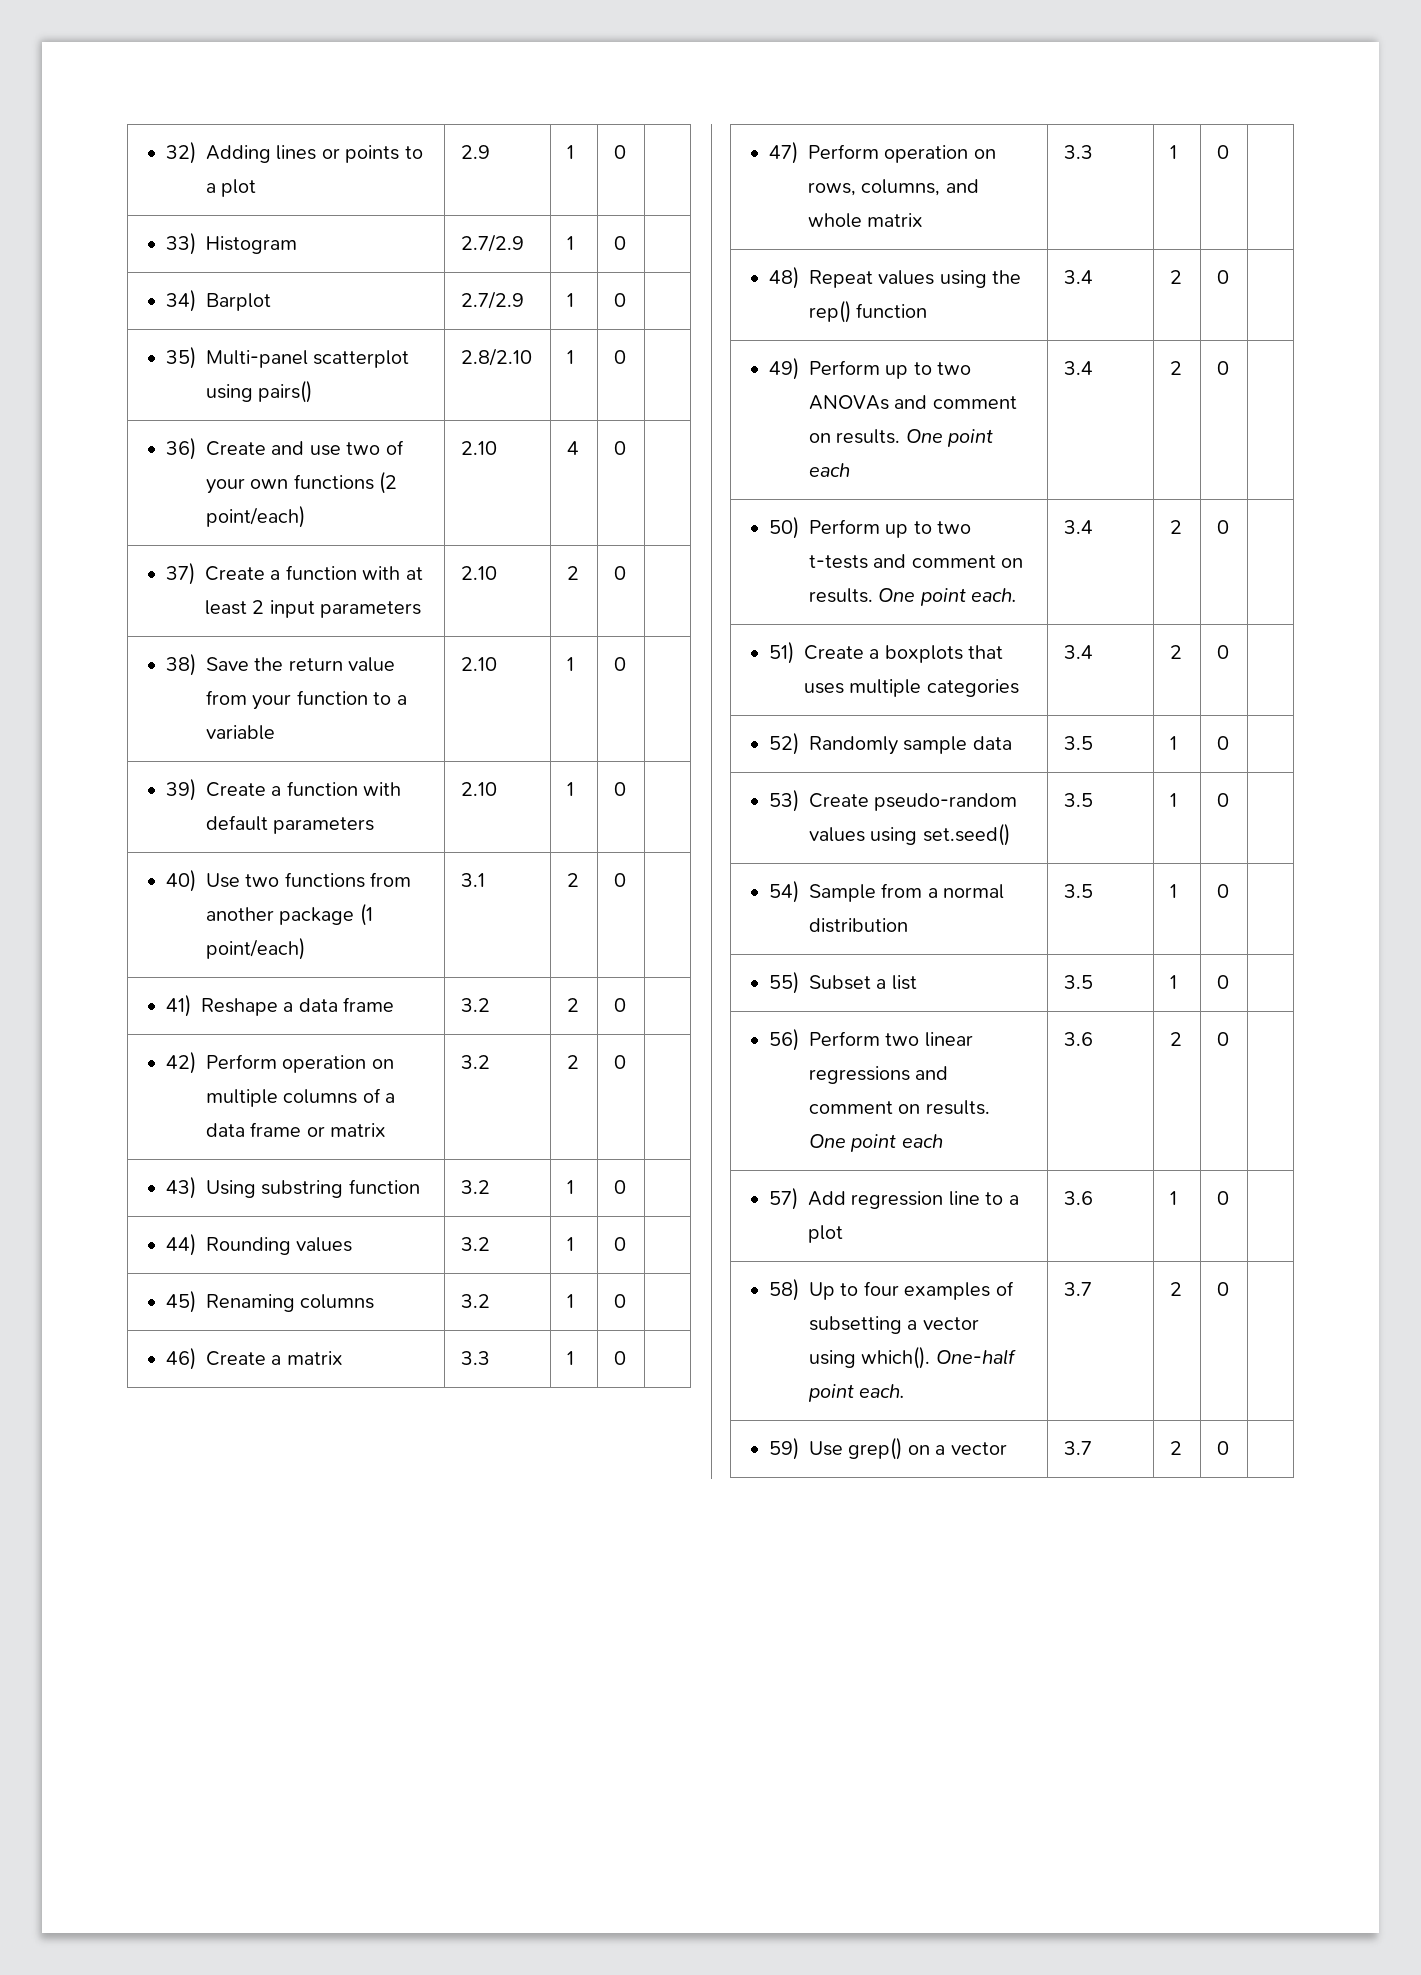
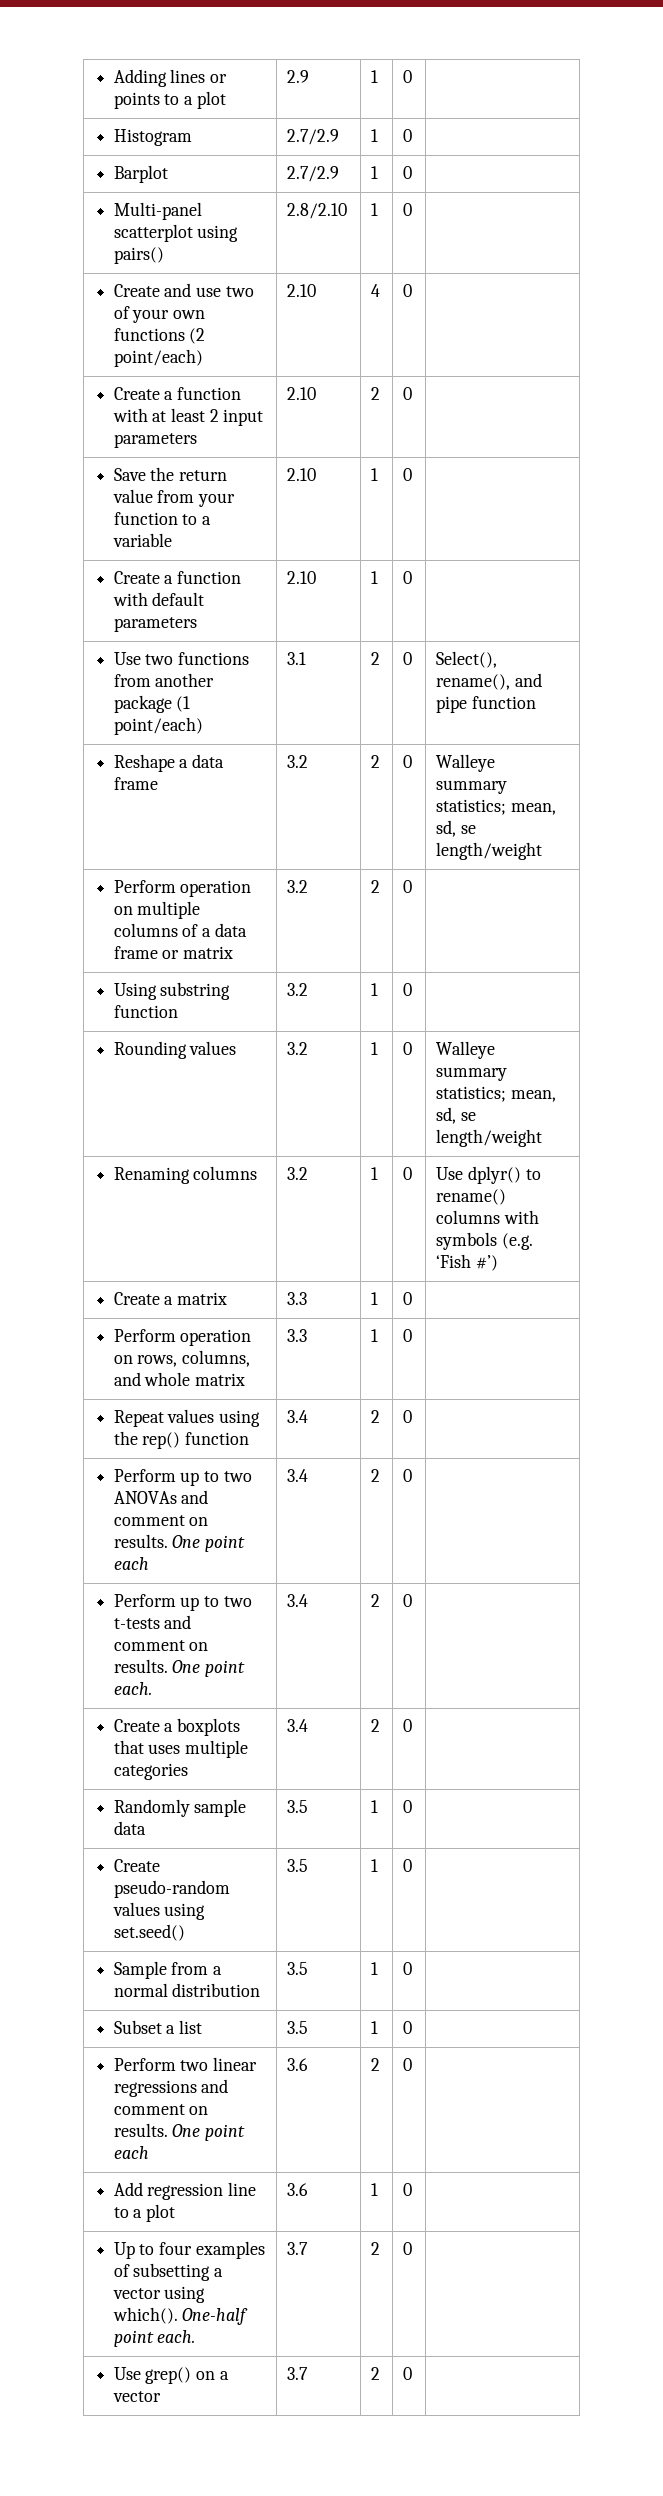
- 32) Adding lines or points to a plot | 2.9 | 1 | 0 |
+ Adding lines or points to a plot | 2.9 | 1 | 0 |
- 33) Histogram | 2.7/2.9 | 1 | 0 |
+ Histogram | 2.7/2.9 | 1 | 0 |
- 34) Barplot | 2.7/2.9 | 1 | 0 |
+ Barplot | 2.7/2.9 | 1 | 0 |
- 35) Multi-panel scatterplot using pairs() | 2.8/2.10 | 1 | 0 |
+ Multi-panel scatterplot using pairs() | 2.8/2.10 | 1 | 0 |
- 36) Create and use two of your own functions (2 point/each) | 2.10 | 4 | 0 |
+ Create and use two of your own functions (2 point/each) | 2.10 | 4 | 0 |
- 37) Create a function with at least 2 input parameters | 2.10 | 2 | 0 |
+ Create a function with at least 2 input parameters | 2.10 | 2 | 0 |
- 38) Save the return value from your function to a variable | 2.10 | 1 | 0 |
+ Save the return value from your function to a variable | 2.10 | 1 | 0 |
- 39) Create a function with default parameters | 2.10 | 1 | 0 |
+ Create a function with default parameters | 2.10 | 1 | 0 |
- 40) Use two functions from another package (1 point/each) | 3.1 | 2 | 0 |
- 41) Reshape a data frame | 3.2 | 2 | 0 |
- 42) Perform operation on multiple columns of a data frame or matrix | 3.2 | 2 | 0 |
+ Use two functions from another package (1 point/each) | 3.1 | 2 | 0 | Select(), rename(), and pipe function
+ Reshape a data frame | 3.2 | 2 | 0 | Walleye summary statistics; mean, sd, se length/weight
+ Perform operation on multiple columns of a data frame or matrix | 3.2 | 2 | 0 |
- 43) Using substring function | 3.2 | 1 | 0 |
+ Using substring function | 3.2 | 1 | 0 |
- 44) Rounding values | 3.2 | 1 | 0 |
- 45) Renaming columns | 3.2 | 1 | 0 |
- 46) Create a matrix | 3.3 | 1 | 0 |
+ Rounding values | 3.2 | 1 | 0 | Walleye summary statistics; mean, sd, se length/weight
+ Renaming columns | 3.2 | 1 | 0 | Use dplyr() to rename() columns with symbols (e.g. ‘Fish #’)
+ Create a matrix | 3.3 | 1 | 0 |
- 47) Perform operation on rows, columns, and whole matrix | 3.3 | 1 | 0 |
+ Perform operation on rows, columns, and whole matrix | 3.3 | 1 | 0 |
- 48) Repeat values using the rep() function | 3.4 | 2 | 0 |
+ Repeat values using the rep() function | 3.4 | 2 | 0 |
- 49) Perform up to two ANOVAs and comment on results. One point each | 3.4 | 2 | 0 |
+ Perform up to two ANOVAs and comment on results. One point each | 3.4 | 2 | 0 |
- 50) Perform up to two t-tests and comment on results. One point each. | 3.4 | 2 | 0 |
+ Perform up to two t-tests and comment on results. One point each. | 3.4 | 2 | 0 |
- 51) Create a boxplots that uses multiple categories | 3.4 | 2 | 0 |
+ Create a boxplots that uses multiple categories | 3.4 | 2 | 0 |
- 52) Randomly sample data | 3.5 | 1 | 0 |
+ Randomly sample data | 3.5 | 1 | 0 |
- 53) Create pseudo-random values using set.seed() | 3.5 | 1 | 0 |
+ Create pseudo-random values using set.seed() | 3.5 | 1 | 0 |
- 54) Sample from a normal distribution | 3.5 | 1 | 0 |
+ Sample from a normal distribution | 3.5 | 1 | 0 |
- 55) Subset a list | 3.5 | 1 | 0 |
+ Subset a list | 3.5 | 1 | 0 |
- 56) Perform two linear regressions and comment on results. One point each | 3.6 | 2 | 0 |
+ Perform two linear regressions and comment on results. One point each | 3.6 | 2 | 0 |
- 57) Add regression line to a plot | 3.6 | 1 | 0 |
+ Add regression line to a plot | 3.6 | 1 | 0 |
- 58) Up to four examples of subsetting a vector using which(). One-half point each. | 3.7 | 2 | 0 |
+ Up to four examples of subsetting a vector using which(). One-half point each. | 3.7 | 2 | 0 |
- 59) Use grep() on a vector | 3.7 | 2 | 0 |
+ Use grep() on a vector | 3.7 | 2 | 0 |

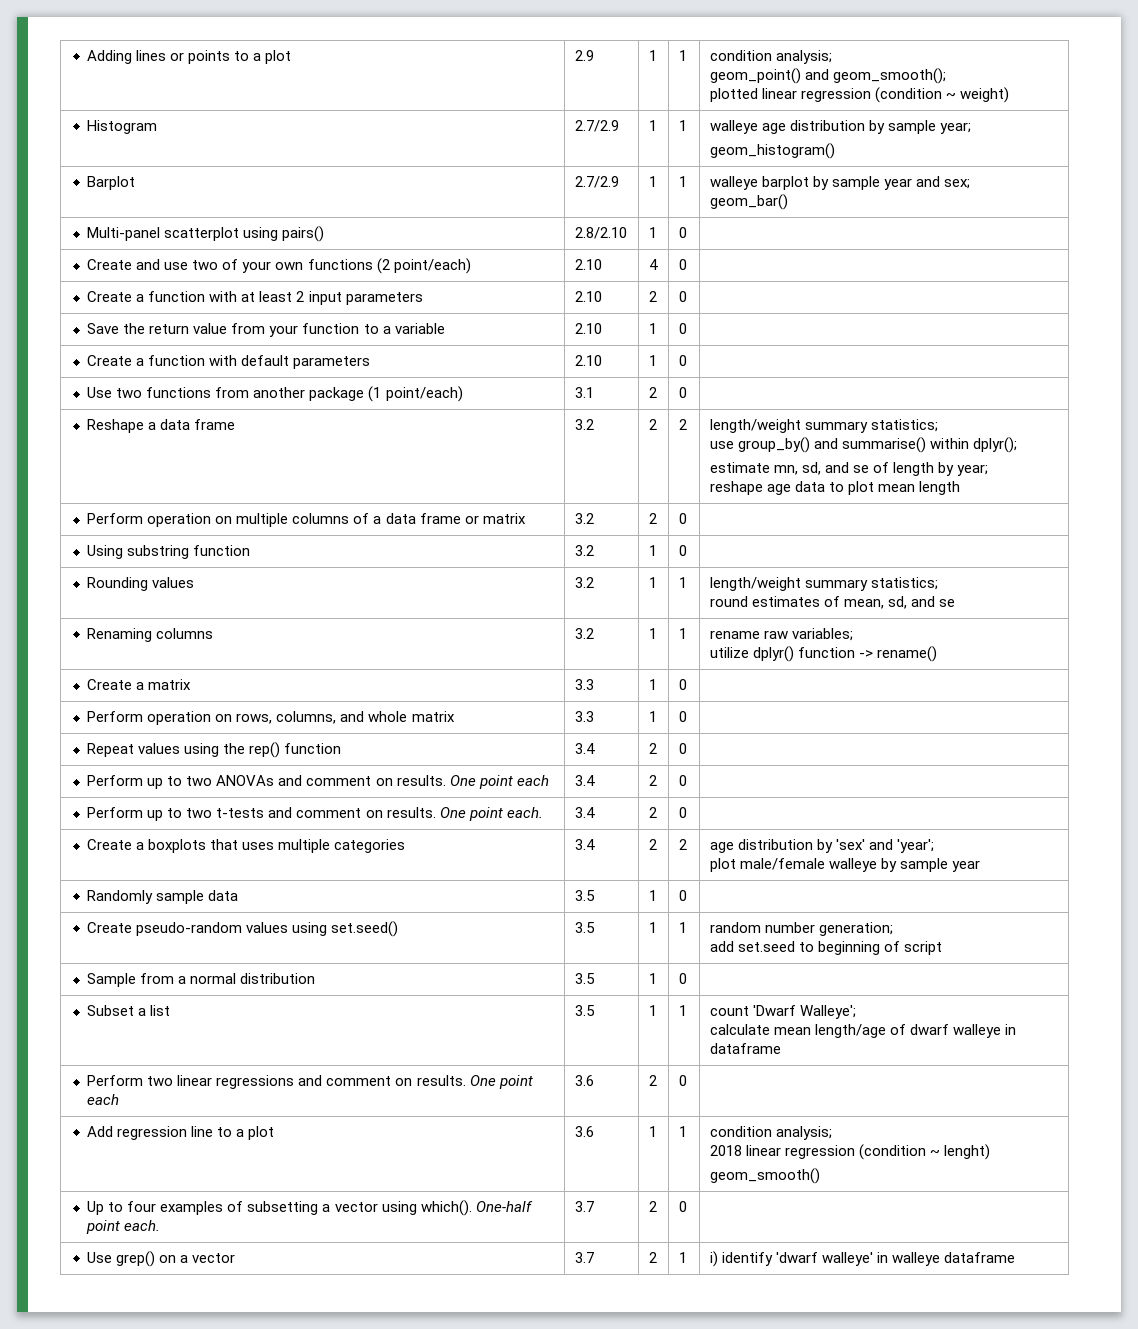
- Adding lines or points to a plot | 2.9 | 1 | 0 |
- Histogram | 2.7/2.9 | 1 | 0 |
- Barplot | 2.7/2.9 | 1 | 0 |
+ Adding lines or points to a plot | 2.9 | 1 | 1 | condition analysis;
+ geom_point() and geom_smooth();
+ plotted linear regression (condition ~ weight)
+ Histogram | 2.7/2.9 | 1 | 1 | walleye age distribution by sample year;
+ geom_histogram()
+ Barplot | 2.7/2.9 | 1 | 1 | walleye barplot by sample year and sex;
+ geom_bar()
- Use two functions from another package (1 point/each) | 3.1 | 2 | 0 | Select(), rename(), and pipe function
+ Use two functions from another package (1 point/each) | 3.1 | 2 | 0 |
- Reshape a data frame | 3.2 | 2 | 0 | Walleye summary statistics; mean, sd, se length/weight
+ Reshape a data frame | 3.2 | 2 | 2 | length/weight summary statistics;
+ use group_by() and summarise() within dplyr();
+ estimate mn, sd, and se of length by year;
+ reshape age data to plot mean length
- Rounding values | 3.2 | 1 | 0 | Walleye summary statistics; mean, sd, se length/weight
+ Rounding values | 3.2 | 1 | 1 | length/weight summary statistics;
+ round estimates of mean, sd, and se
- Renaming columns | 3.2 | 1 | 0 | Use dplyr() to rename() columns with symbols (e.g. ‘Fish #’)
+ Renaming columns | 3.2 | 1 | 1 | rename raw variables;
+ utilize dplyr() function -> rename()
- Create a boxplots that uses multiple categories | 3.4 | 2 | 0 |
+ Create a boxplots that uses multiple categories | 3.4 | 2 | 2 | age distribution by 'sex' and 'year';
+ plot male/female walleye by sample year
- Create pseudo-random values using set.seed() | 3.5 | 1 | 0 |
+ Create pseudo-random values using set.seed() | 3.5 | 1 | 1 | random number generation;
+ add set.seed to beginning of script
- Subset a list | 3.5 | 1 | 0 |
+ Subset a list | 3.5 | 1 | 1 | count 'Dwarf Walleye';
+ calculate mean length/age of dwarf walleye in dataframe
- Add regression line to a plot | 3.6 | 1 | 0 |
+ Add regression line to a plot | 3.6 | 1 | 1 | condition analysis;
+ 2018 linear regression (condition ~ lenght)
+ geom_smooth()
- Use grep() on a vector | 3.7 | 2 | 0 |
+ Use grep() on a vector | 3.7 | 2 | 1 | i) identify 'dwarf walleye' in walleye dataframe

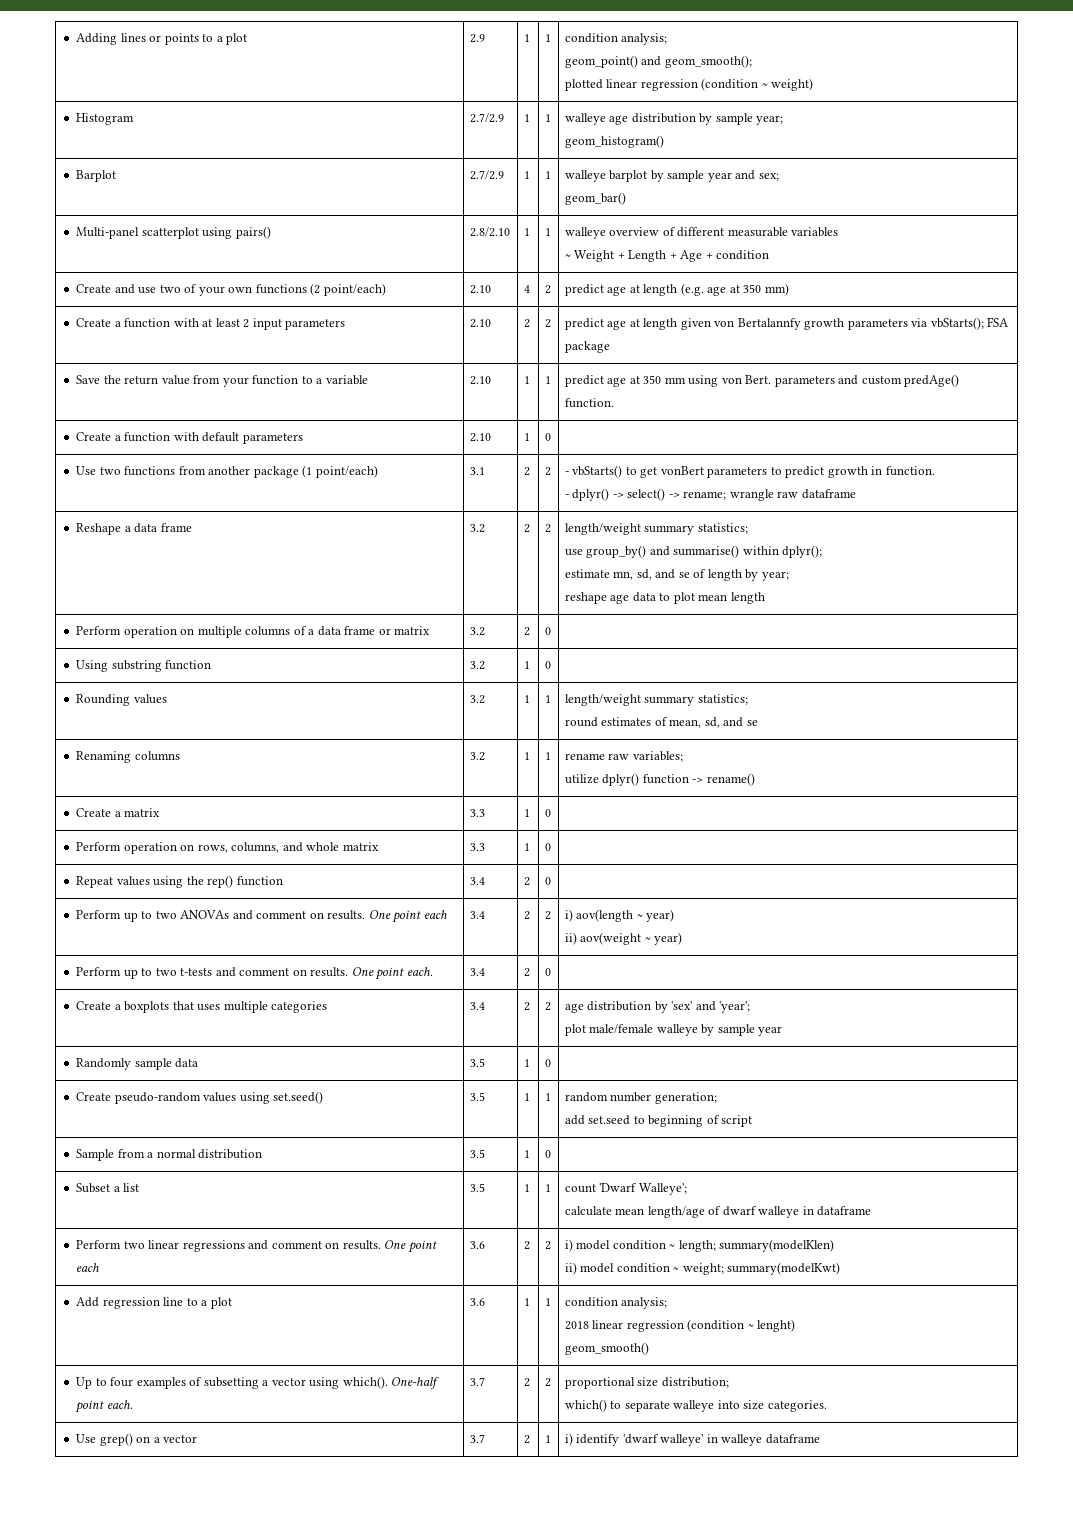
- Multi-panel scatterplot using pairs() | 2.8/2.10 | 1 | 0 |
+ Multi-panel scatterplot using pairs() | 2.8/2.10 | 1 | 1 | walleye overview of different measurable variables
+ ~ Weight + Length + Age + condition
- Create and use two of your own functions (2 point/each) | 2.10 | 4 | 0 |
+ Create and use two of your own functions (2 point/each) | 2.10 | 4 | 2 | predict age at length (e.g. age at 350 mm)
- Create a function with at least 2 input parameters | 2.10 | 2 | 0 |
+ Create a function with at least 2 input parameters | 2.10 | 2 | 2 | predict age at length given von Bertalannfy growth parameters via vbStarts(); FSA package
- Save the return value from your function to a variable | 2.10 | 1 | 0 |
+ Save the return value from your function to a variable | 2.10 | 1 | 1 | predict age at 350 mm using von Bert. parameters and custom predAge() function.
- Use two functions from another package (1 point/each) | 3.1 | 2 | 0 |
+ Use two functions from another package (1 point/each) | 3.1 | 2 | 2 | - vbStarts() to get vonBert parameters to predict growth in function.
+ - dplyr() -> select() -> rename; wrangle raw dataframe
- Perform up to two ANOVAs and comment on results. One point each | 3.4 | 2 | 0 |
+ Perform up to two ANOVAs and comment on results. One point each | 3.4 | 2 | 2 | i) aov(length ~ year)
+ ii) aov(weight ~ year)
- Perform two linear regressions and comment on results. One point each | 3.6 | 2 | 0 |
+ Perform two linear regressions and comment on results. One point each | 3.6 | 2 | 2 | i) model condition ~ length; summary(modelKlen)
+ ii) model condition ~ weight; summary(modelKwt)
- Up to four examples of subsetting a vector using which(). One-half point each. | 3.7 | 2 | 0 |
+ Up to four examples of subsetting a vector using which(). One-half point each. | 3.7 | 2 | 2 | proportional size distribution;
+ which() to separate walleye into size categories.

